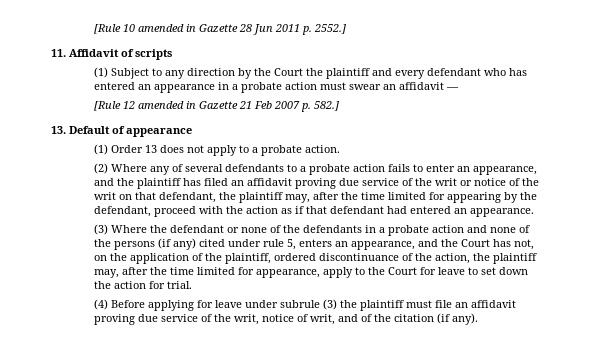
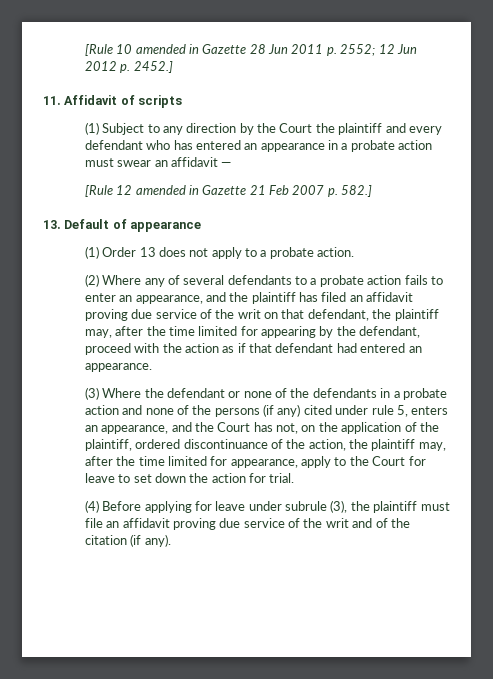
- [Rule 10 amended in Gazette 28 Jun 2011 p. 2552.]
+ [Rule 10 amended in Gazette 28 Jun 2011 p. 2552; 12 Jun 2012 p. 2452.]
- (2) Where any of several defendants to a probate action fails to enter an appearance, and the plaintiff has filed an affidavit proving due service of the writ or notice of the writ on that defendant, the plaintiff may, after the time limited for appearing by the defendant, proceed with the action as if that defendant had entered an appearance.
+ (2) Where any of several defendants to a probate action fails to enter an appearance, and the plaintiff has filed an affidavit proving due service of the writ on that defendant, the plaintiff may, after the time limited for appearing by the defendant, proceed with the action as if that defendant had entered an appearance.
- (4) Before applying for leave under subrule (3) the plaintiff must file an affidavit proving due service of the writ, notice of writ, and of the citation (if any).
+ (4) Before applying for leave under subrule (3), the plaintiff must file an affidavit proving due service of the writ and of the citation (if any).

